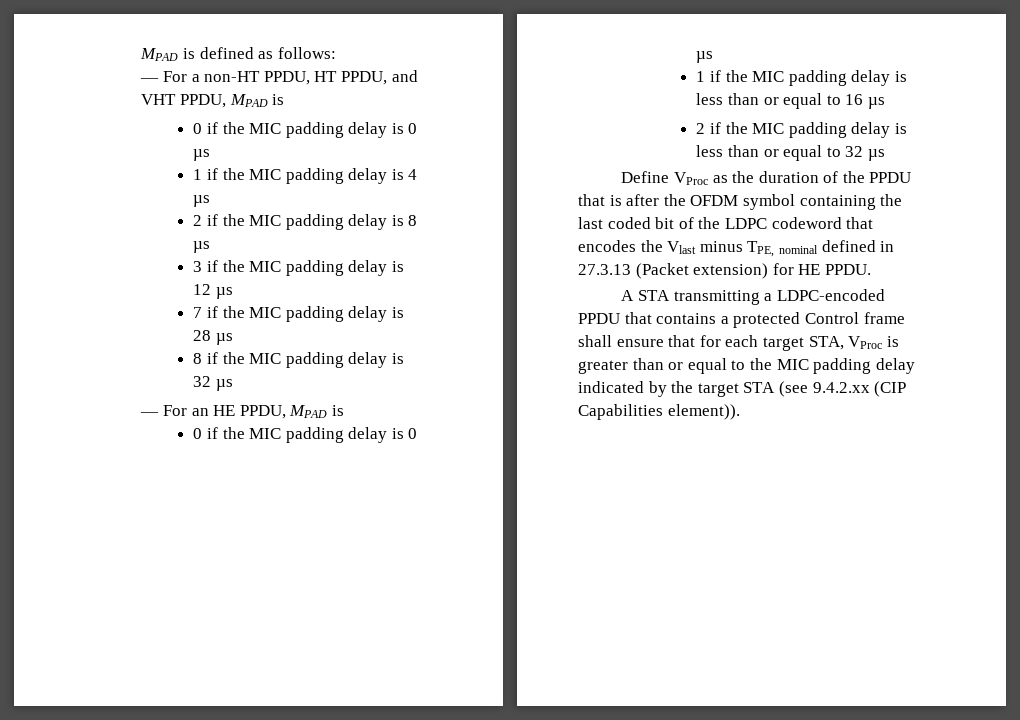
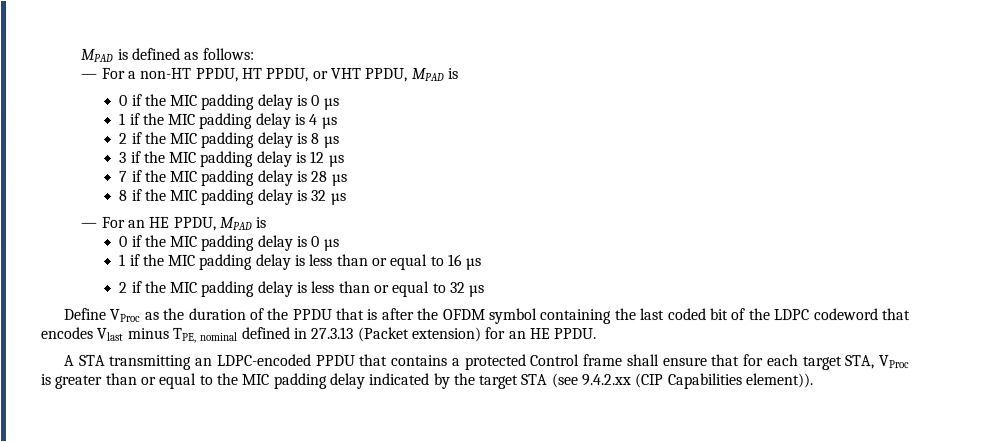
- — For a non-HT PPDU, HT PPDU, and VHT PPDU, MPAD is
+ — For a non-HT PPDU, HT PPDU, or VHT PPDU, MPAD is
- Define VProc as the duration of the PPDU that is after the OFDM symbol containing the last coded bit of the LDPC codeword that encodes the Vlast minus TPE, nominal defined in 27.3.13 (Packet extension) for HE PPDU.
+ Define VProc as the duration of the PPDU that is after the OFDM symbol containing the last coded bit of the LDPC codeword that encodes Vlast minus TPE, nominal defined in 27.3.13 (Packet extension) for an HE PPDU.
- A STA transmitting a LDPC-encoded PPDU that contains a protected Control frame shall ensure that for each target STA, VProc is greater than or equal to the MIC padding delay indicated by the target STA (see 9.4.2.xx (CIP Capabilities element)).
+ A STA transmitting an LDPC-encoded PPDU that contains a protected Control frame shall ensure that for each target STA, VProc is greater than or equal to the MIC padding delay indicated by the target STA (see 9.4.2.xx (CIP Capabilities element)).

